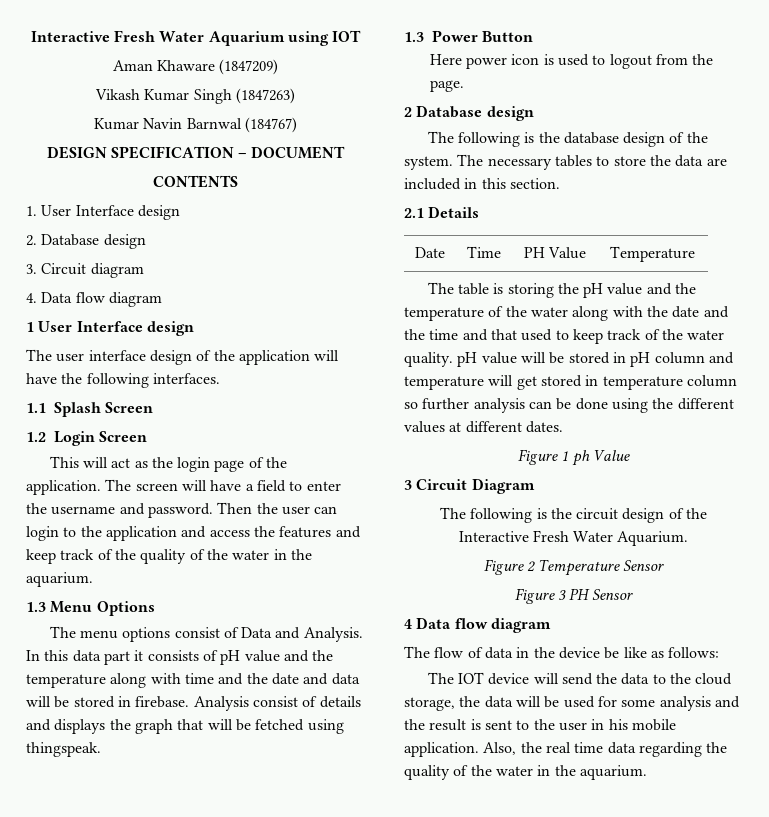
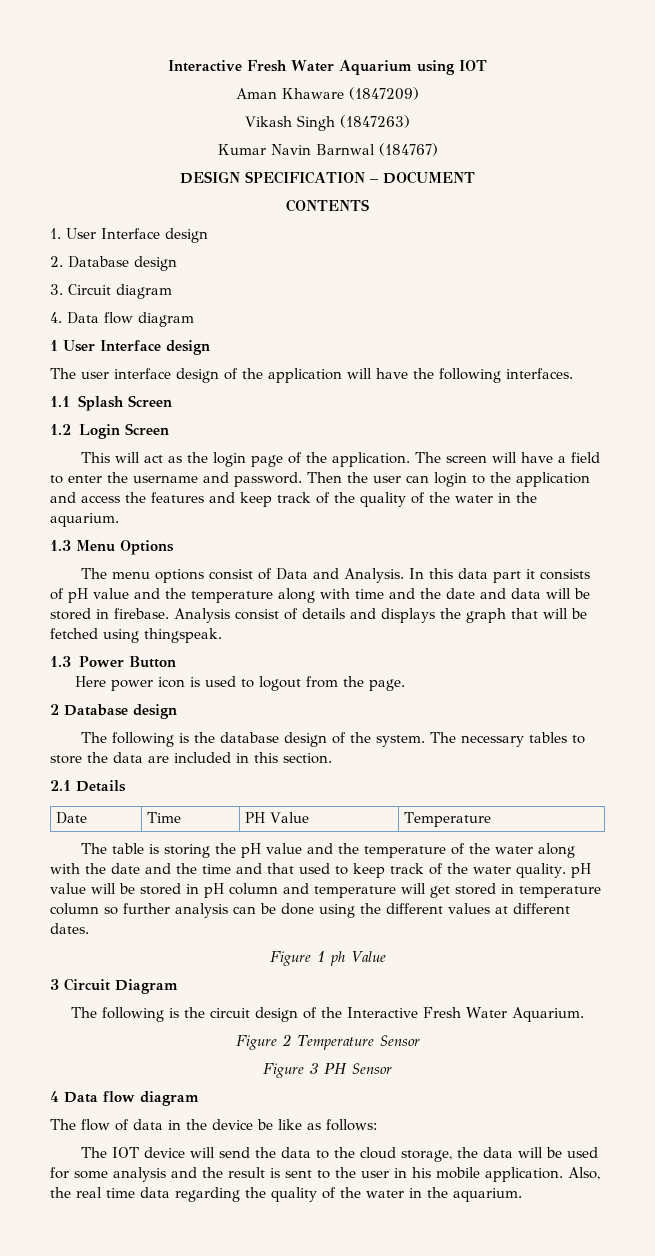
- Vikash Kumar Singh (1847263)
+ Vikash Singh (1847263)

